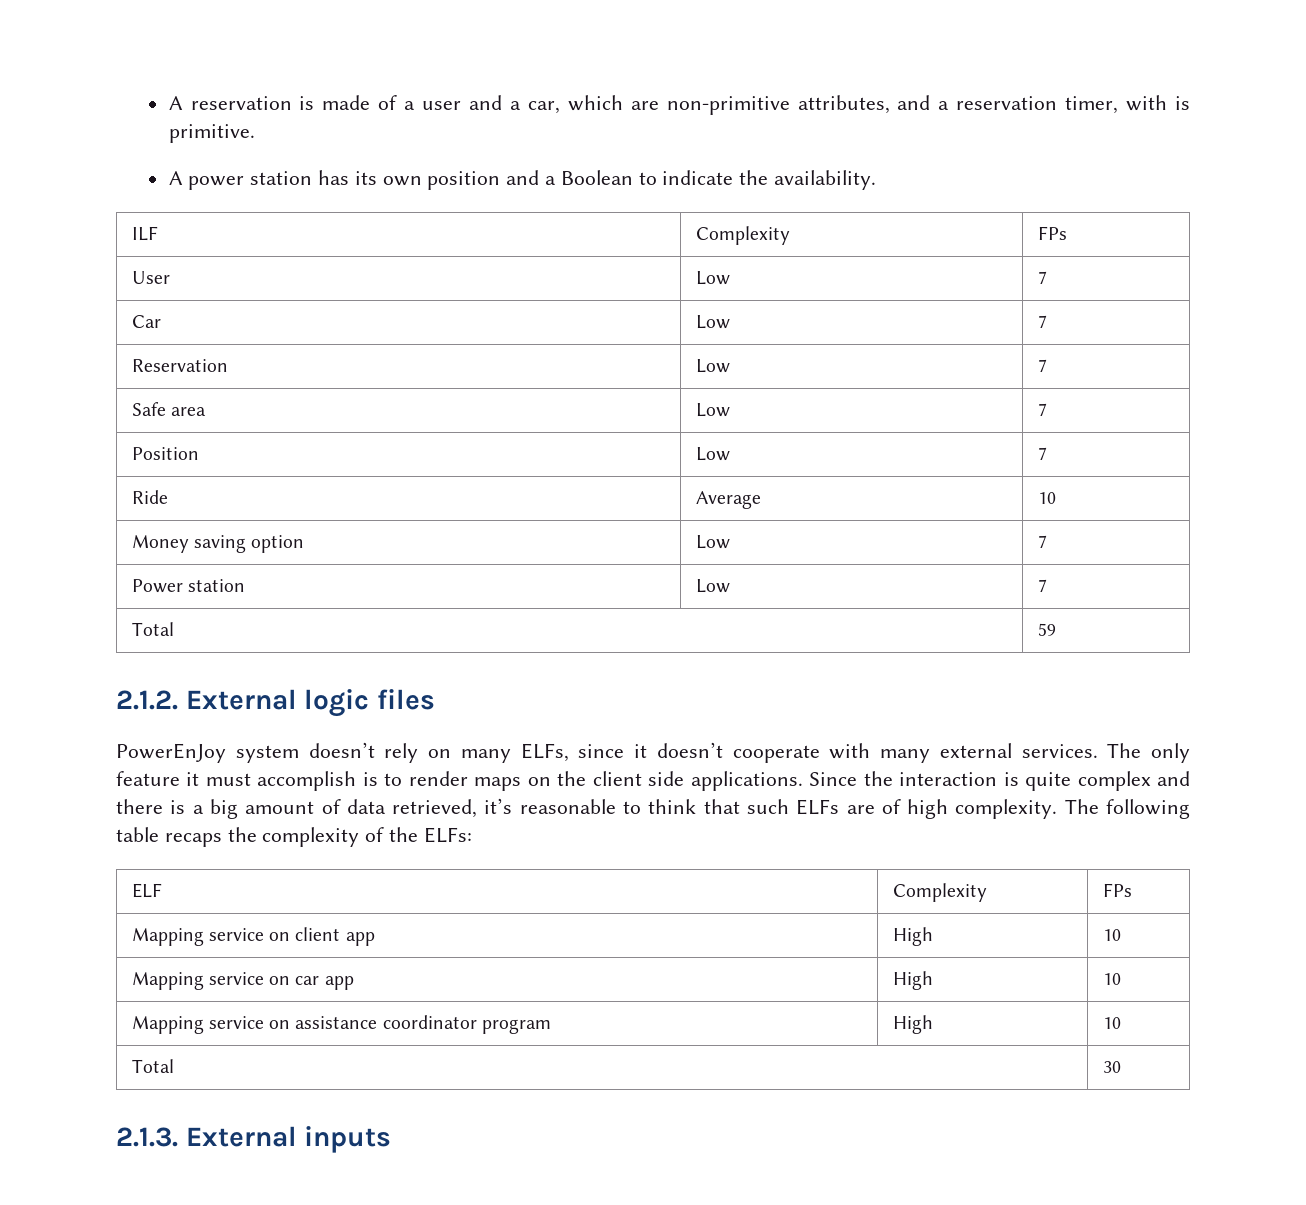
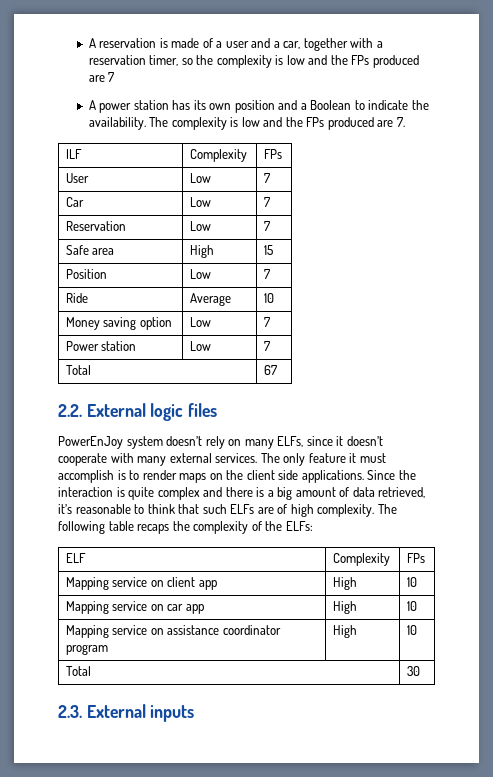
- A reservation is made of a user and a car, which are non-primitive attributes, and a reservation timer, with is primitive.
+ A reservation is made of a user and a car, together with a reservation timer, so the complexity is low and the FPs produced are 7
+ The complexity is low and the FPs produced are 7.
- Safe area | Low | 7
+ Safe area | High | 15
- Total | 59
- 2.1.2. External logic files
+ Total | 67
+ 2.2. External logic files
- 2.1.3. External inputs
+ 2.3. External inputs

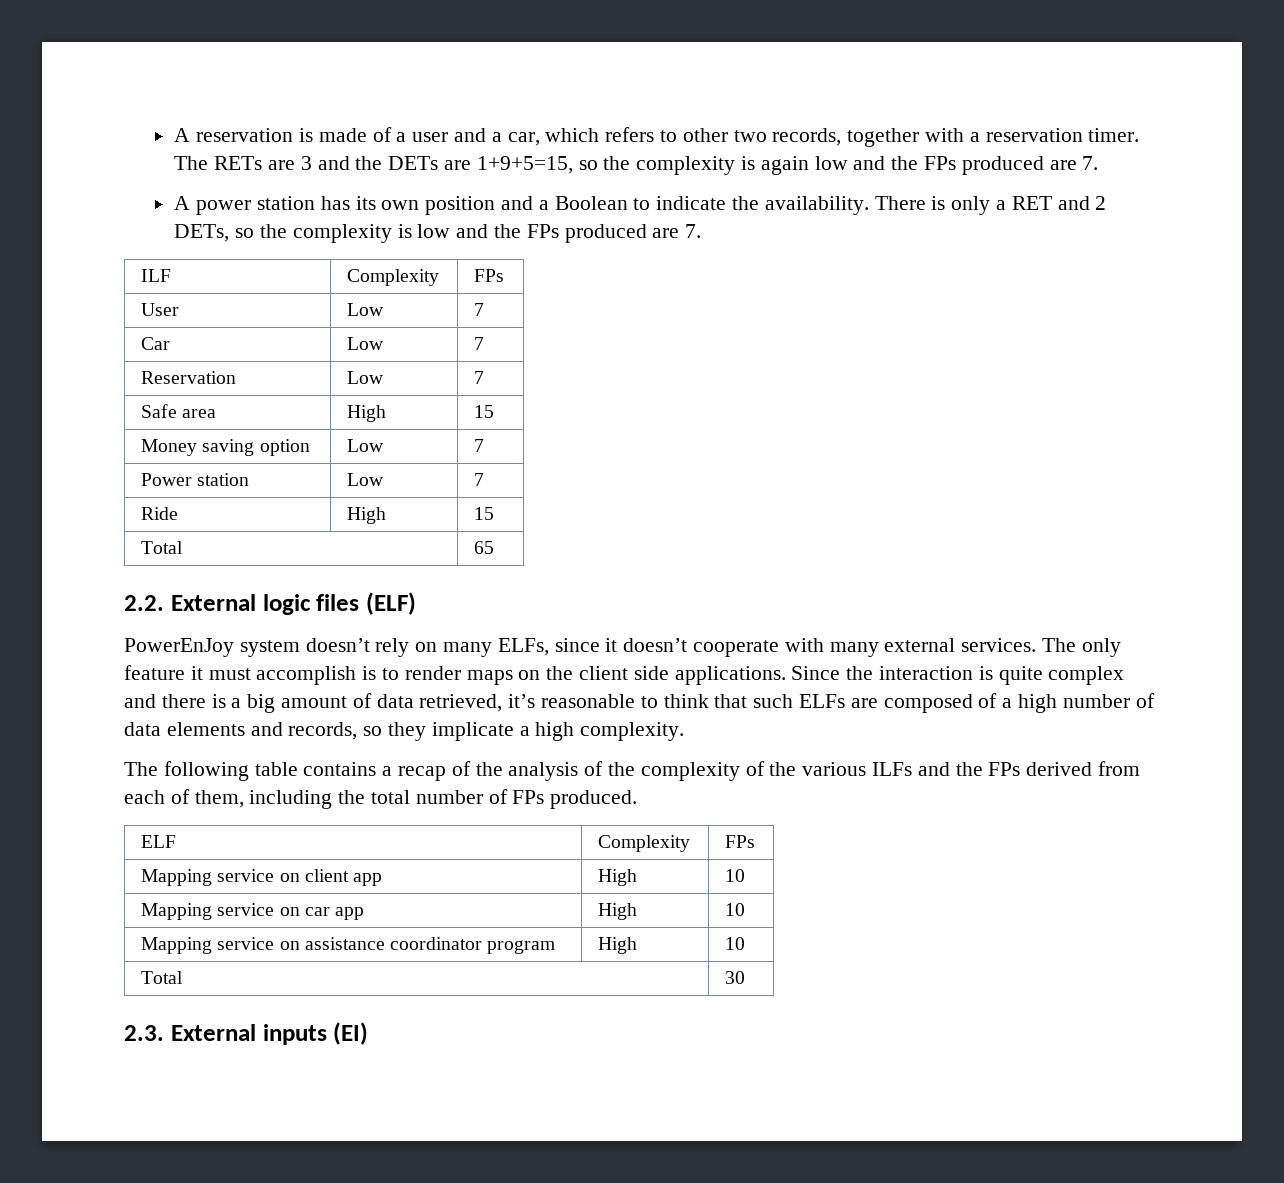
- A reservation is made of a user and a car, together with a reservation timer, so the complexity is low and the FPs produced are 7
+ A reservation is made of a user and a car, which refers to other two records, together with a reservation timer. The RETs are 3 and the DETs are 1+9+5=15, so the complexity is again low and the FPs produced are 7.
- The complexity is low and the FPs produced are 7.
+ There is only a RET and 2 DETs, so the complexity is low and the FPs produced are 7.
- Position | Low | 7
- Ride | Average | 10
- Total | 67
+ Ride | High | 15
+ Total | 65
- 2.2. External logic files
+ 2.2. External logic files (ELF)
- Since the interaction is quite complex and there is a big amount of data retrieved, it’s reasonable to think that such ELFs are of high complexity. The following table recaps the complexity of the ELFs:
+ Since the interaction is quite complex and there is a big amount of data retrieved, it’s reasonable to think that such ELFs are composed of a high number of data elements and records, so they implicate a high complexity.
+ The following table contains a recap of the analysis of the complexity of the various ILFs and the FPs derived from each of them, including the total number of FPs produced.
- 2.3. External inputs
+ 2.3. External inputs (EI)

